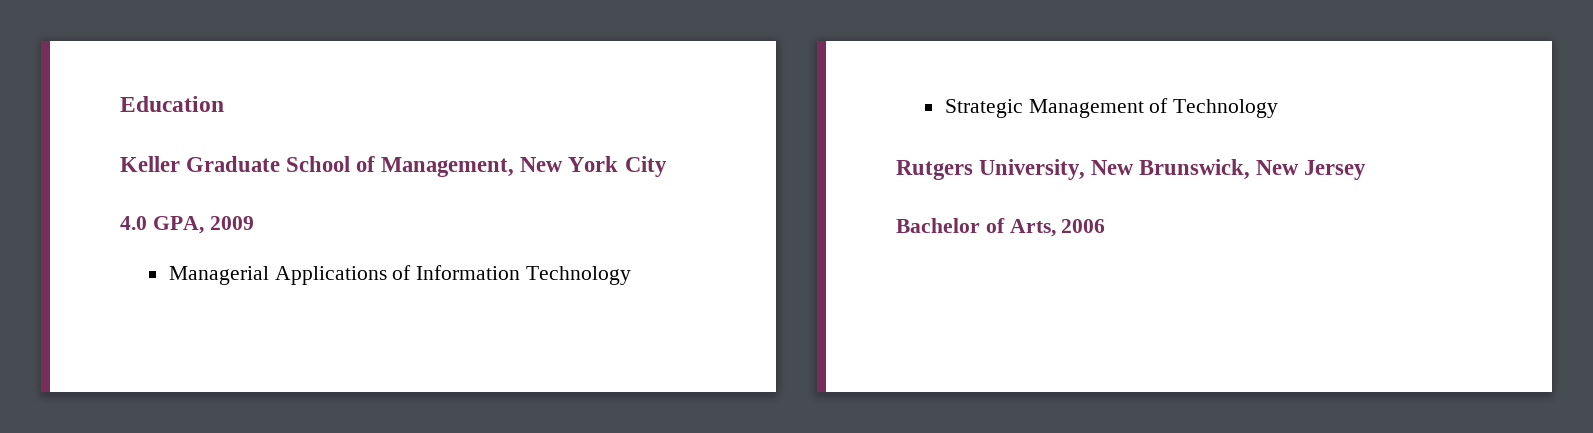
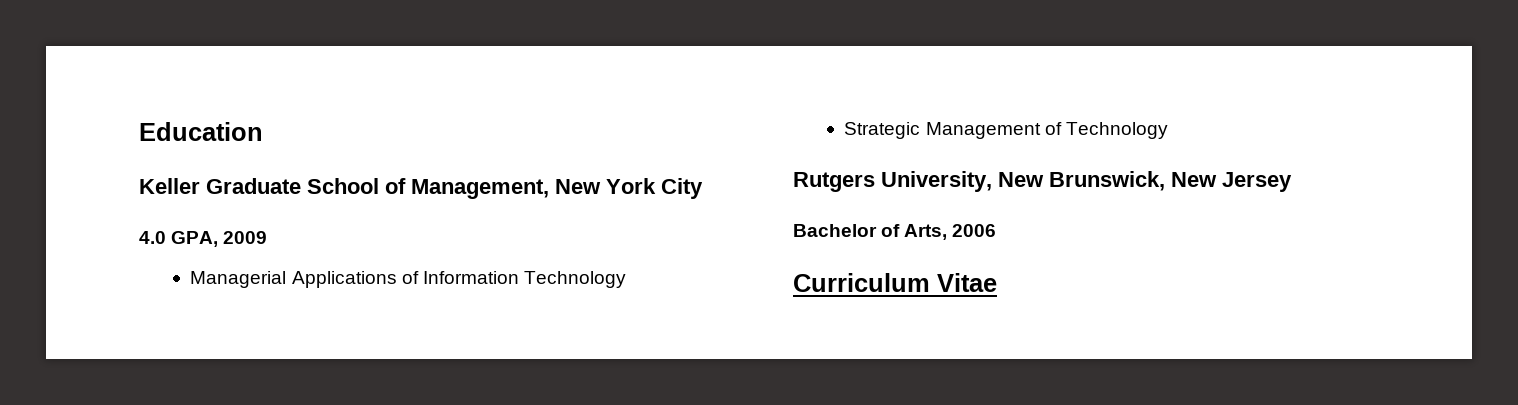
+ Curriculum Vitae

